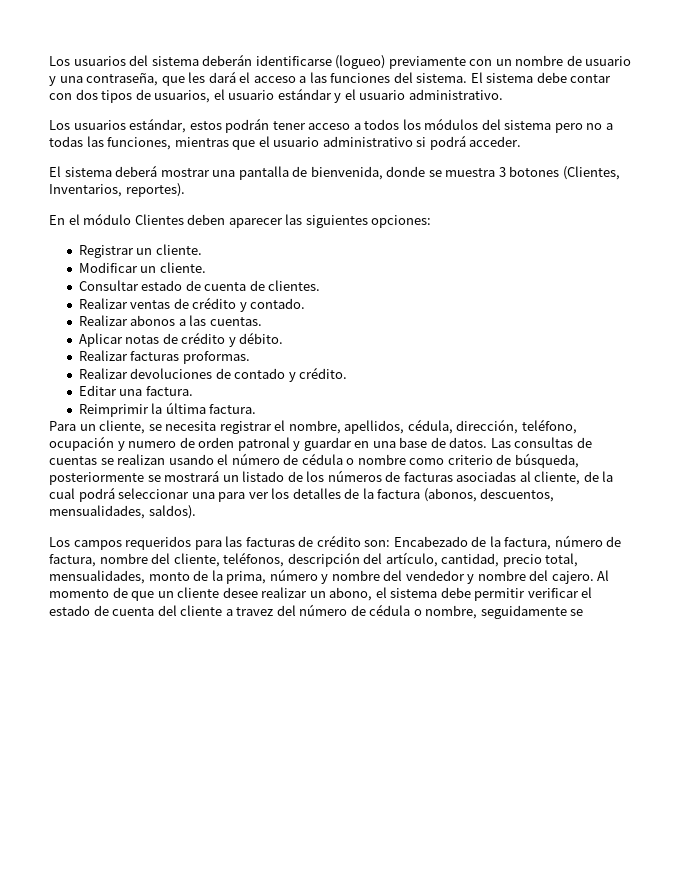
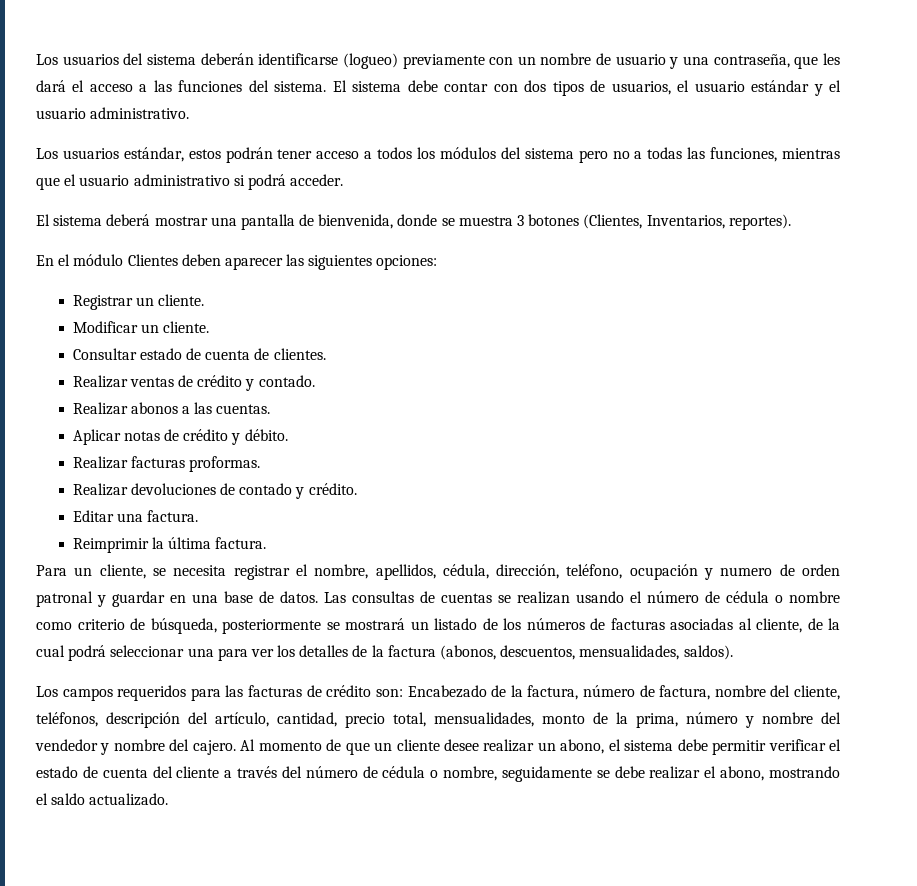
- Al momento de que un cliente desee realizar un abono, el sistema debe permitir verificar el estado de cuenta del cliente a travez del número de cédula o nombre, seguidamente se
+ Al momento de que un cliente desee realizar un abono, el sistema debe permitir verificar el estado de cuenta del cliente a través del número de cédula o nombre, seguidamente se debe realizar el abono, mostrando el saldo actualizado.

